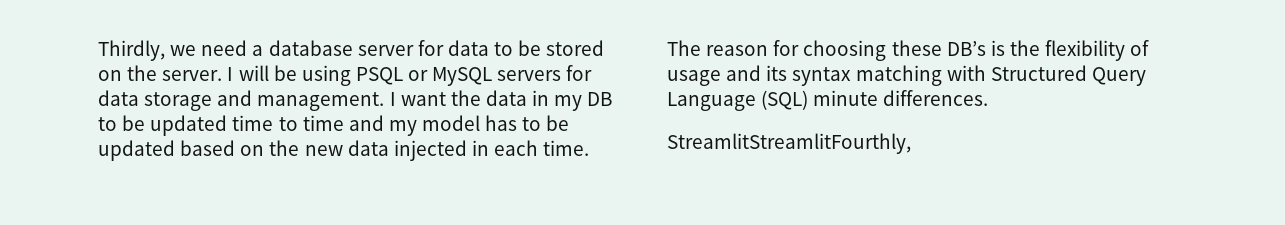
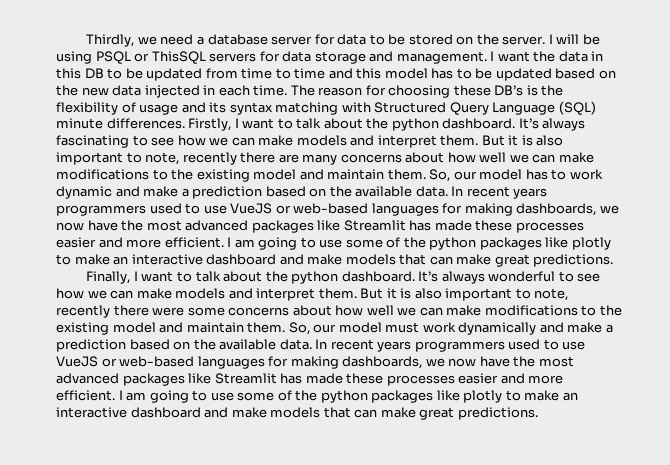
- I will be using PSQL or MySQL servers for data storage and management.
+ I will be using PSQL or ThisSQL servers for data storage and management.
- I want the data in my DB to be updated time to time and my model has to be updated based on the new data injected in each time.
+ I want the data in this DB to be updated from time to time and this model has to be updated based on the new data injected in each time.
- The reason for choosing these DB’s is the flexibility of usage and its syntax matching with Structured Query Language (SQL) minute differences.
- StreamlitStreamlitFourthly,
+ The reason for choosing these DB’s is the flexibility of usage and its syntax matching with Structured Query Language (SQL) minute differences. Firstly, I want to talk about the python dashboard. It’s always fascinating to see how we can make models and interpret them. But it is also important to note, recently there are many concerns about how well we can make modifications to the existing model and maintain them. So, our model has to work dynamic and make a prediction based on the available data. In recent years programmers used to use VueJS or web-based languages for making dashboards, we now have the most advanced packages like Streamlit has made these processes easier and more efficient. I am going to use some of the python packages like plotly to make an interactive dashboard and make models that can make great predictions.
+ Finally, I want to talk about the python dashboard. It’s always wonderful to see how we can make models and interpret them. But it is also important to note, recently there were some concerns about how well we can make modifications to the existing model and maintain them. So, our model must work dynamically and make a prediction based on the available data. In recent years programmers used to use VueJS or web-based languages for making dashboards, we now have the most advanced packages like Streamlit has made these processes easier and more efficient. I am going to use some of the python packages like plotly to make an interactive dashboard and make models that can make great predictions.

